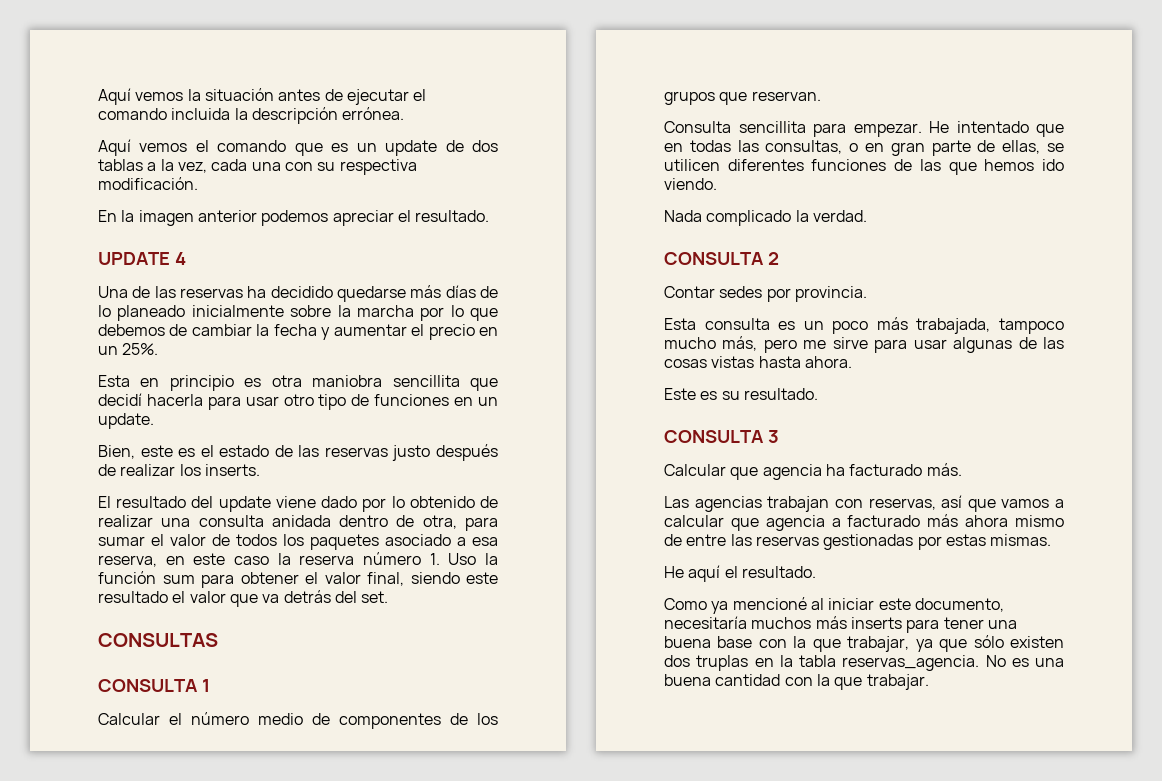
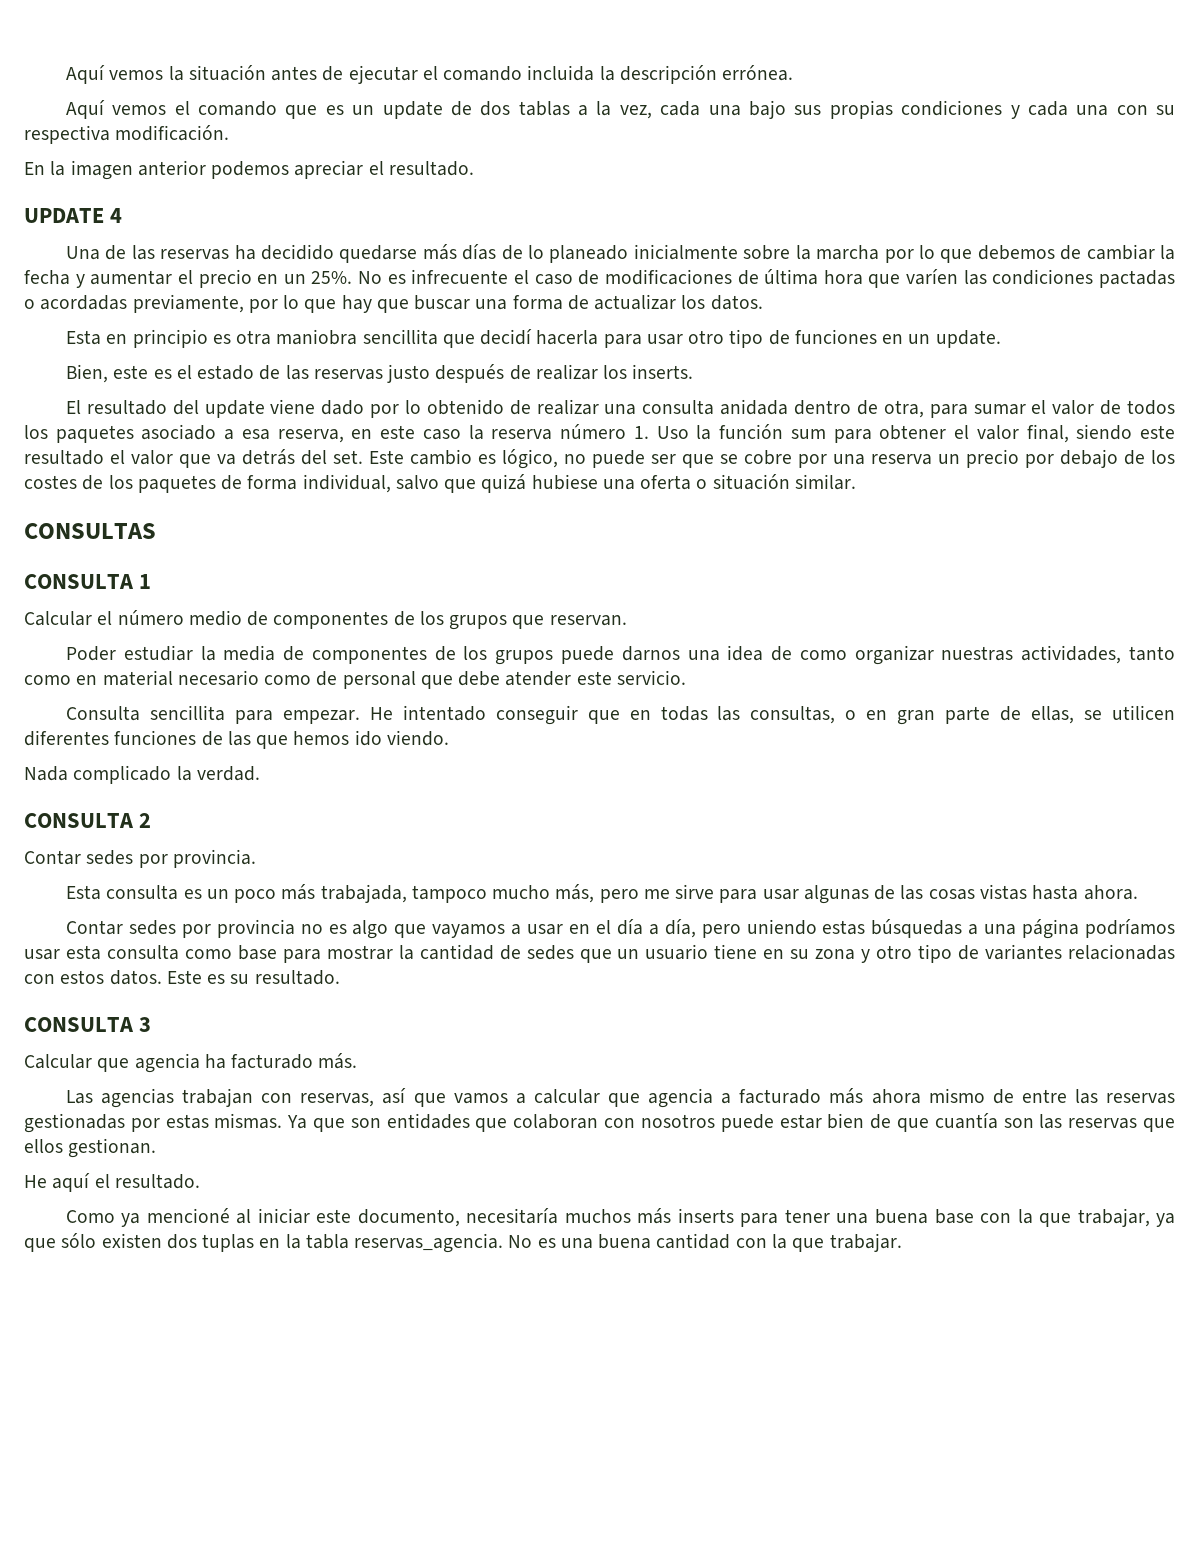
- Aquí vemos el comando que es un update de dos tablas a la vez, cada una con su respectiva modificación.
+ Aquí vemos el comando que es un update de dos tablas a la vez, cada una bajo sus propias condiciones y cada una con su respectiva modificación.
+ No es infrecuente el caso de modificaciones de última hora que varíen las condiciones pactadas o acordadas previamente, por lo que hay que buscar una forma de actualizar los datos.
+ Este cambio es lógico, no puede ser que se cobre por una reserva un precio por debajo de los costes de los paquetes de forma individual, salvo que quizá hubiese una oferta o situación similar.
+ Poder estudiar la media de componentes de los grupos puede darnos una idea de como organizar nuestras actividades, tanto como en material necesario como de personal que debe atender este servicio.
- He intentado que en todas las consultas, o en gran parte de ellas, se utilicen diferentes funciones de las que hemos ido viendo.
+ He intentado conseguir que en todas las consultas, o en gran parte de ellas, se utilicen diferentes funciones de las que hemos ido viendo.
+ Contar sedes por provincia no es algo que vayamos a usar en el día a día, pero uniendo estas búsquedas a una página podríamos usar esta consulta como base para mostrar la cantidad de sedes que un usuario tiene en su zona y otro tipo de variantes relacionadas con estos datos.
+ Ya que son entidades que colaboran con nosotros puede estar bien de que cuantía son las reservas que ellos gestionan.
- Como ya mencioné al iniciar este documento, necesitaría muchos más inserts para tener una buena base con la que trabajar, ya que sólo existen dos truplas en la tabla reservas_agencia.
+ Como ya mencioné al iniciar este documento, necesitaría muchos más inserts para tener una buena base con la que trabajar, ya que sólo existen dos tuplas en la tabla reservas_agencia.

